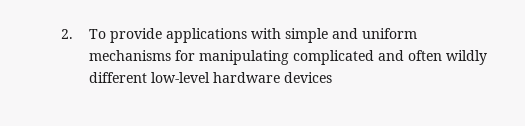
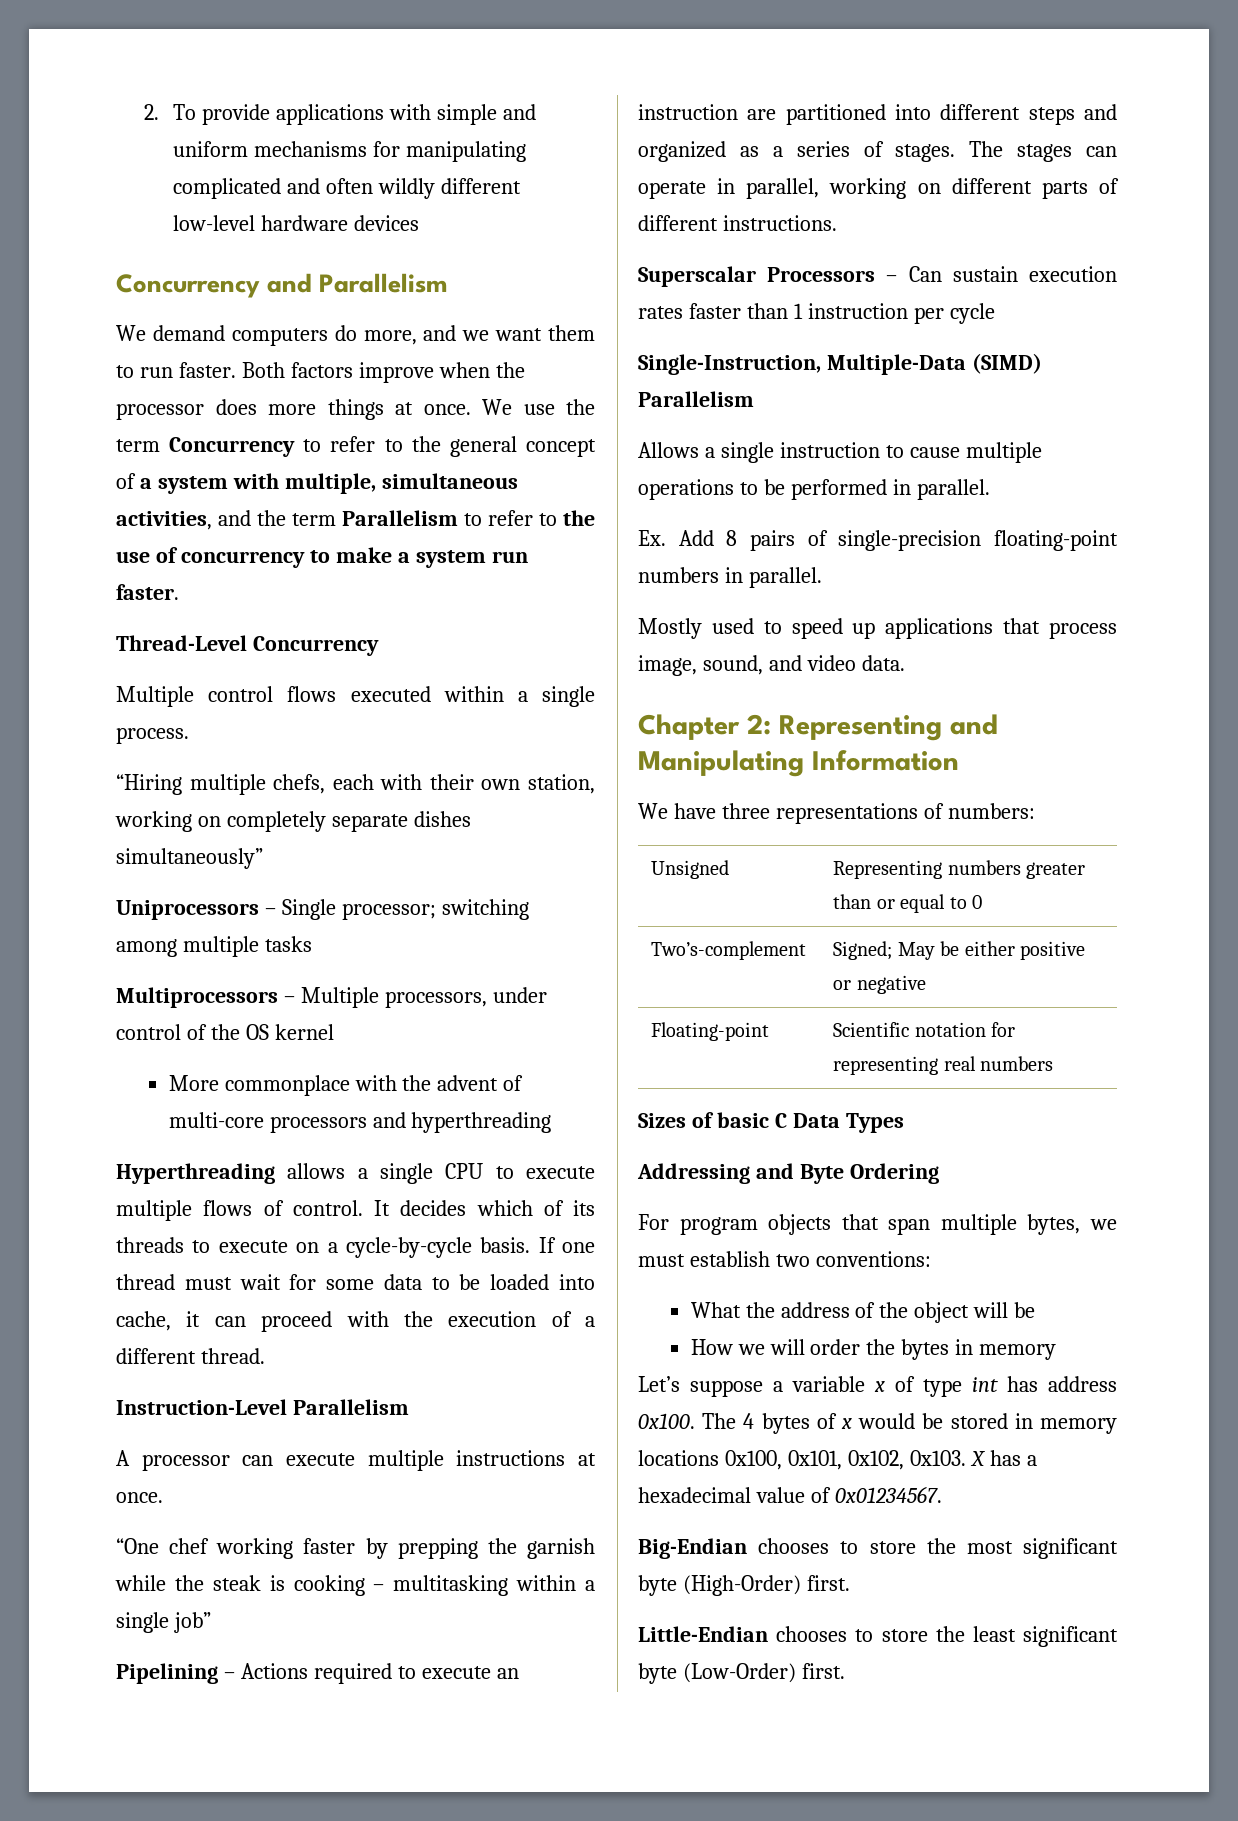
+ Concurrency and Parallelism
+ We demand computers do more, and we want them to run faster. Both factors improve when the processor does more things at once. We use the term Concurrency to refer to the general concept of a system with multiple, simultaneous activities, and the term Parallelism to refer to the use of concurrency to make a system run faster.
+ Thread-Level Concurrency
+ Multiple control flows executed within a single process.
+ “Hiring multiple chefs, each with their own station, working on completely separate dishes simultaneously”
+ Uniprocessors – Single processor; switching among multiple tasks
+ Multiprocessors – Multiple processors, under control of the OS kernel
+ More commonplace with the advent of multi-core processors and hyperthreading
+ Hyperthreading allows a single CPU to execute multiple flows of control. It decides which of its threads to execute on a cycle-by-cycle basis. If one thread must wait for some data to be loaded into cache, it can proceed with the execution of a different thread.
+ Instruction-Level Parallelism
+ A processor can execute multiple instructions at once.
+ “One chef working faster by prepping the garnish while the steak is cooking – multitasking within a single job”
+ Pipelining – Actions required to execute an instruction are partitioned into different steps and organized as a series of stages. The stages can operate in parallel, working on different parts of different instructions.
+ Superscalar Processors – Can sustain execution rates faster than 1 instruction per cycle
+ Single-Instruction, Multiple-Data (SIMD) Parallelism
+ Allows a single instruction to cause multiple operations to be performed in parallel.
+ Ex. Add 8 pairs of single-precision floating-point numbers in parallel.
+ Mostly used to speed up applications that process image, sound, and video data.
+ Chapter 2: Representing and Manipulating Information
+ We have three representations of numbers:
+ Unsigned | Representing numbers greater than or equal to 0
+ Two’s-complement | Signed; May be either positive or negative
+ Floating-point | Scientific notation for representing real numbers
+ Sizes of basic C Data Types
+ Addressing and Byte Ordering
+ For program objects that span multiple bytes, we must establish two conventions:
+ What the address of the object will be
+ How we will order the bytes in memory
+ Let’s suppose a variable x of type int has address 0x100. The 4 bytes of x would be stored in memory locations 0x100, 0x101, 0x102, 0x103. X has a hexadecimal value of 0x01234567.
+ Big-Endian chooses to store the most significant byte (High-Order) first.
+ Little-Endian chooses to store the least significant byte (Low-Order) first.

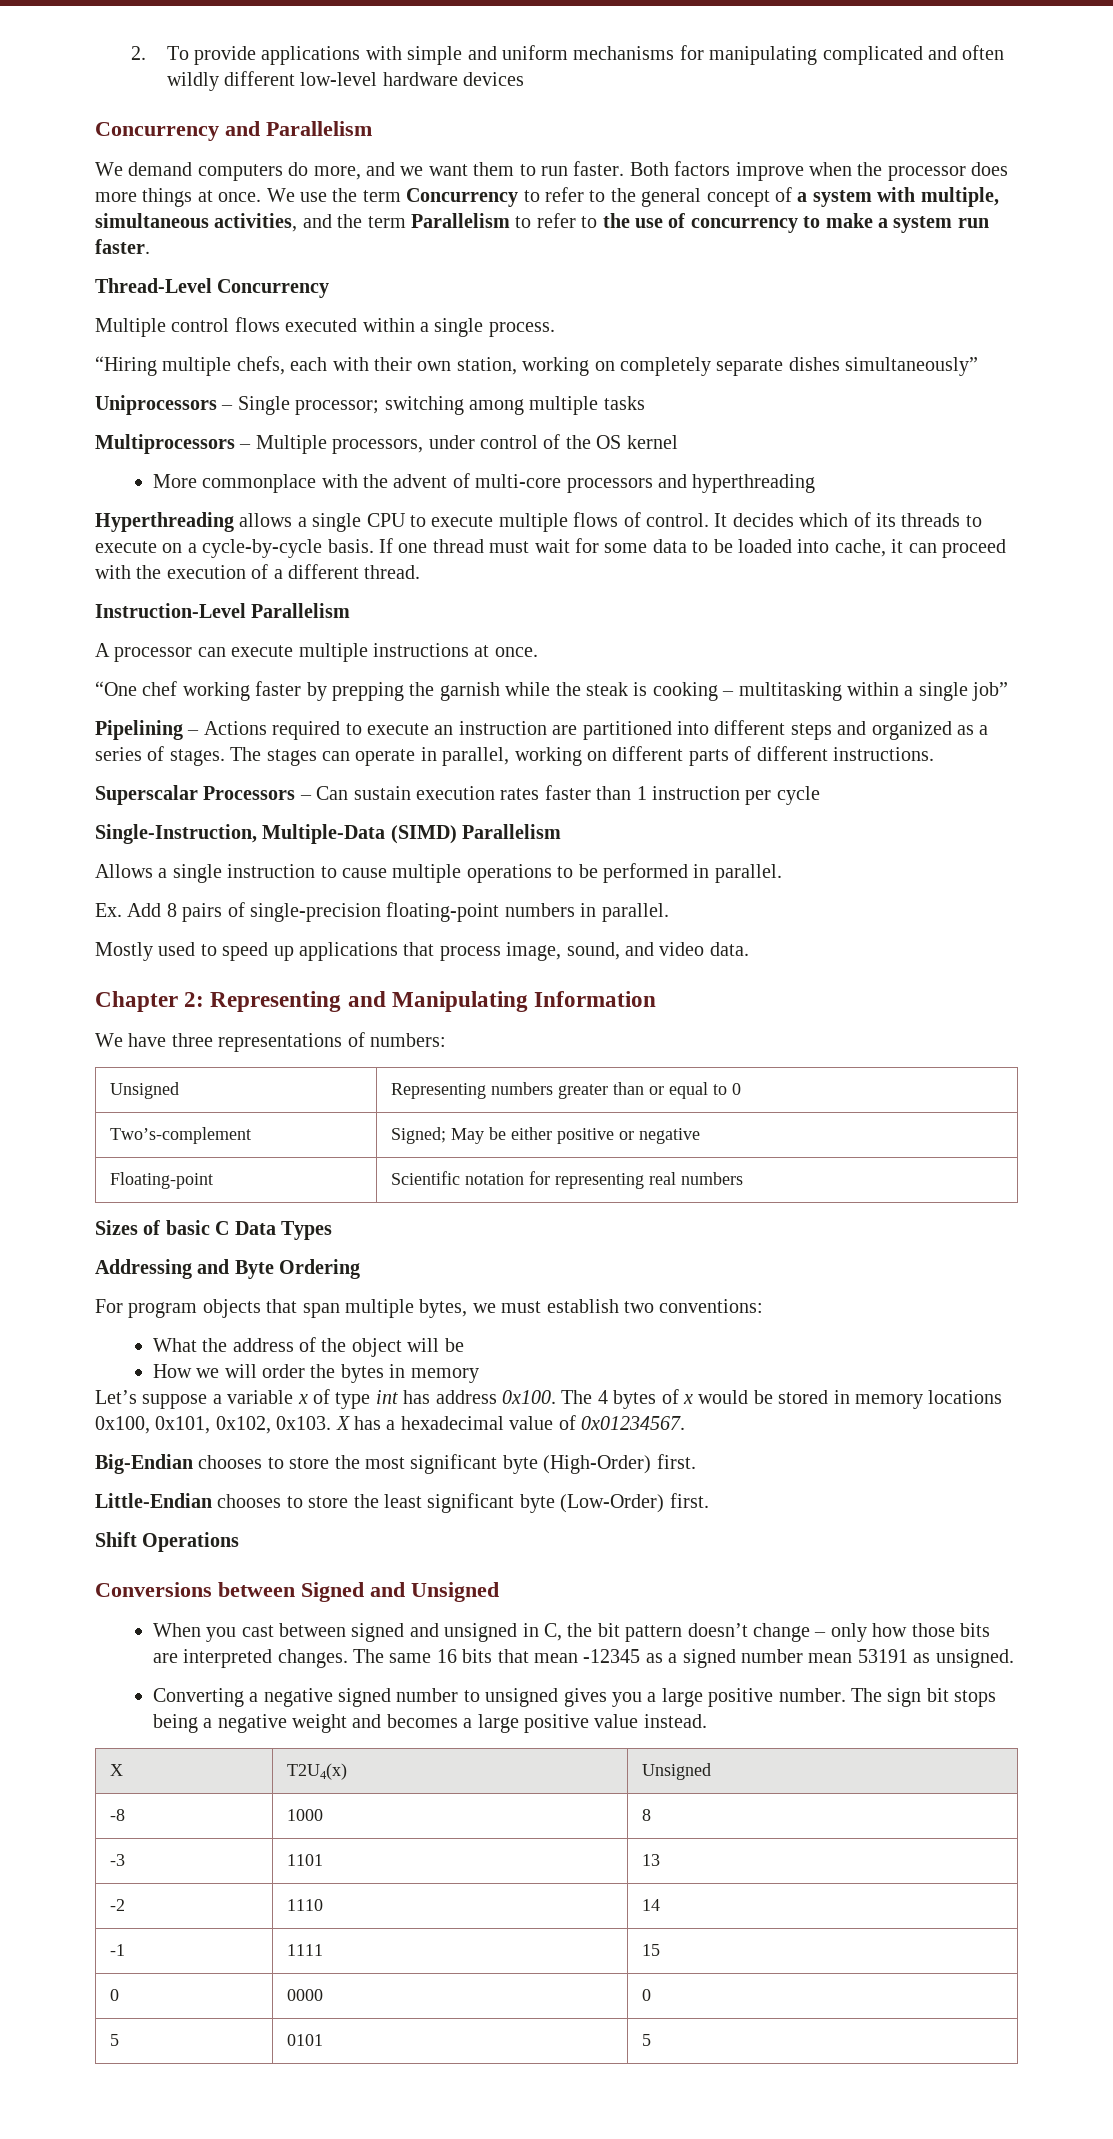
+ Shift Operations
+ Conversions between Signed and Unsigned
+ When you cast between signed and unsigned in C, the bit pattern doesn’t change – only how those bits are interpreted changes. The same 16 bits that mean -12345 as a signed number mean 53191 as unsigned.
+ Converting a negative signed number to unsigned gives you a large positive number. The sign bit stops being a negative weight and becomes a large positive value instead.
+ X | T2U4(x) | Unsigned
+ -8 | 1000 | 8
+ -3 | 1101 | 13
+ -2 | 1110 | 14
+ -1 | 1111 | 15
+ 0 | 0000 | 0
+ 5 | 0101 | 5

